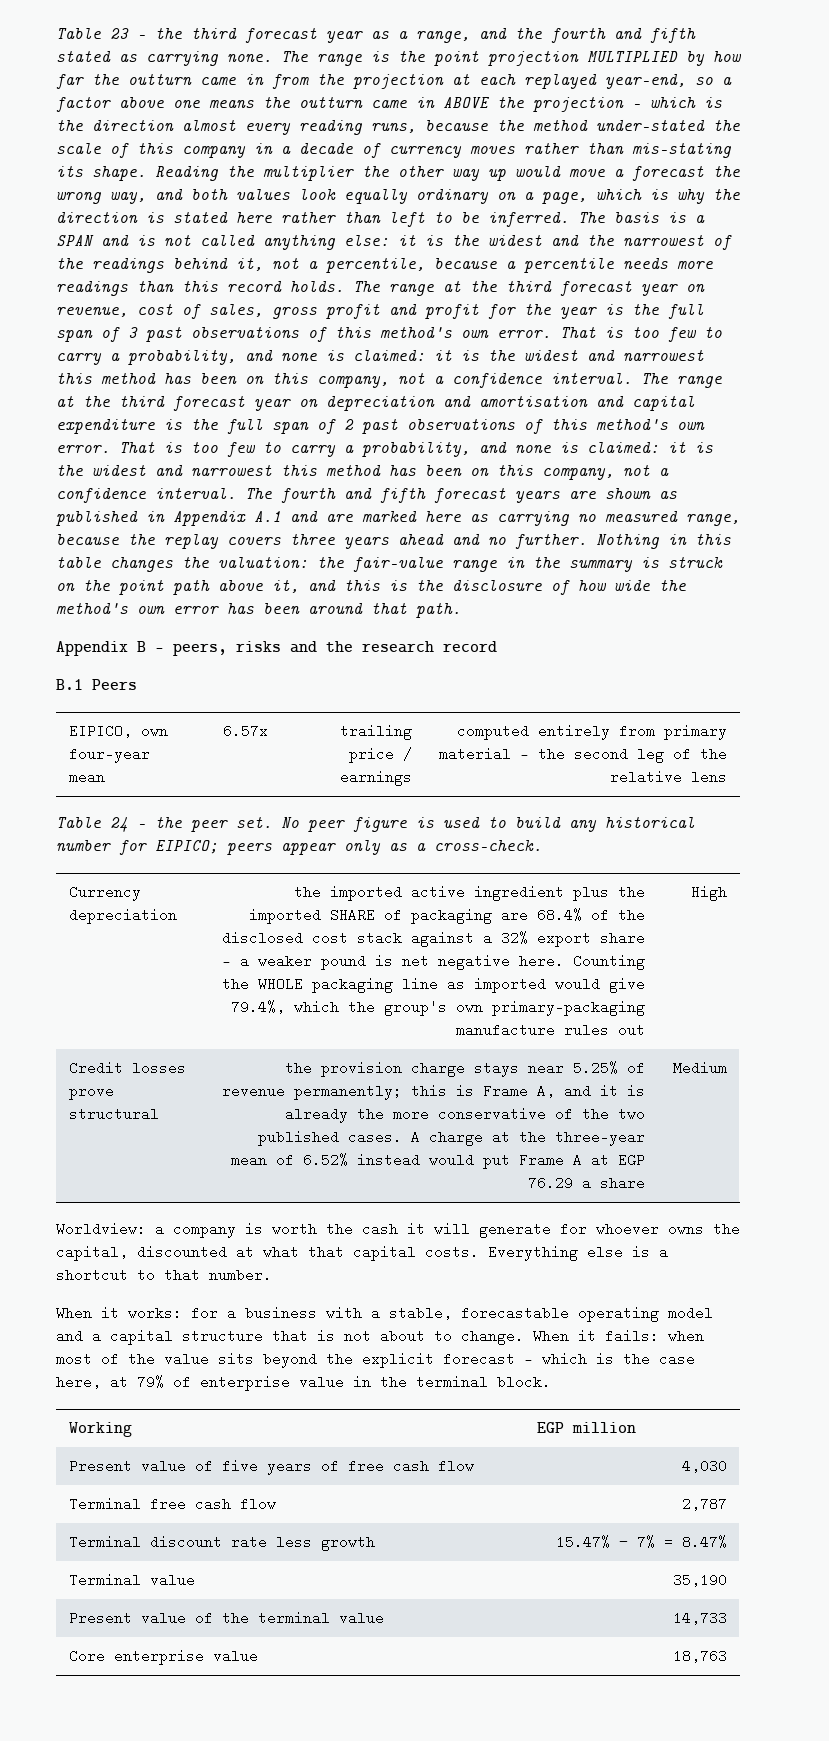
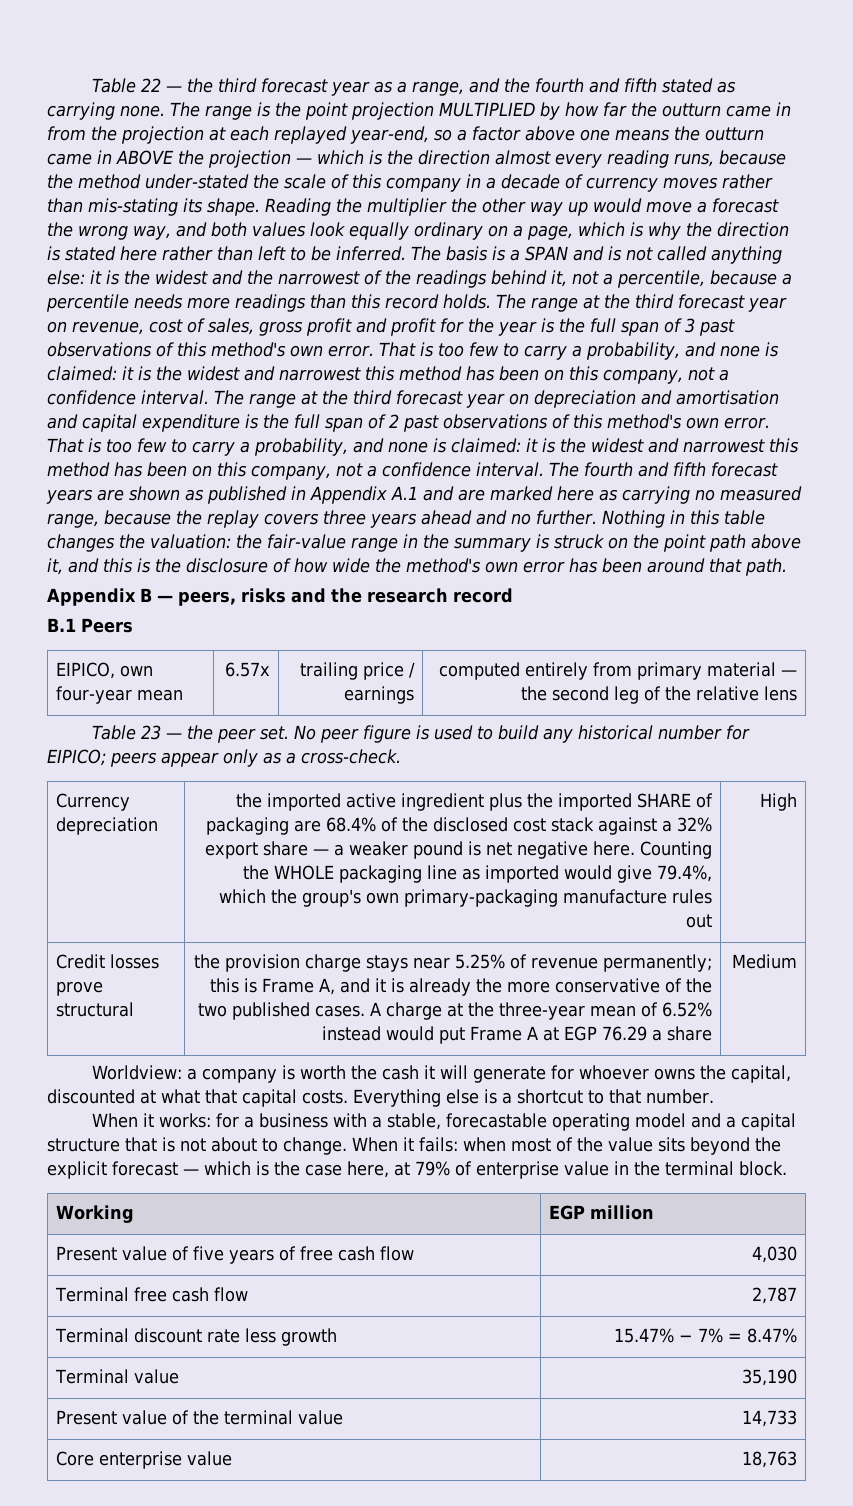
- Table 23 — the third forecast year as a range, and the fourth and fifth stated as carrying none.
+ Table 22 — the third forecast year as a range, and the fourth and fifth stated as carrying none.
- Table 24 — the peer set.
+ Table 23 — the peer set.

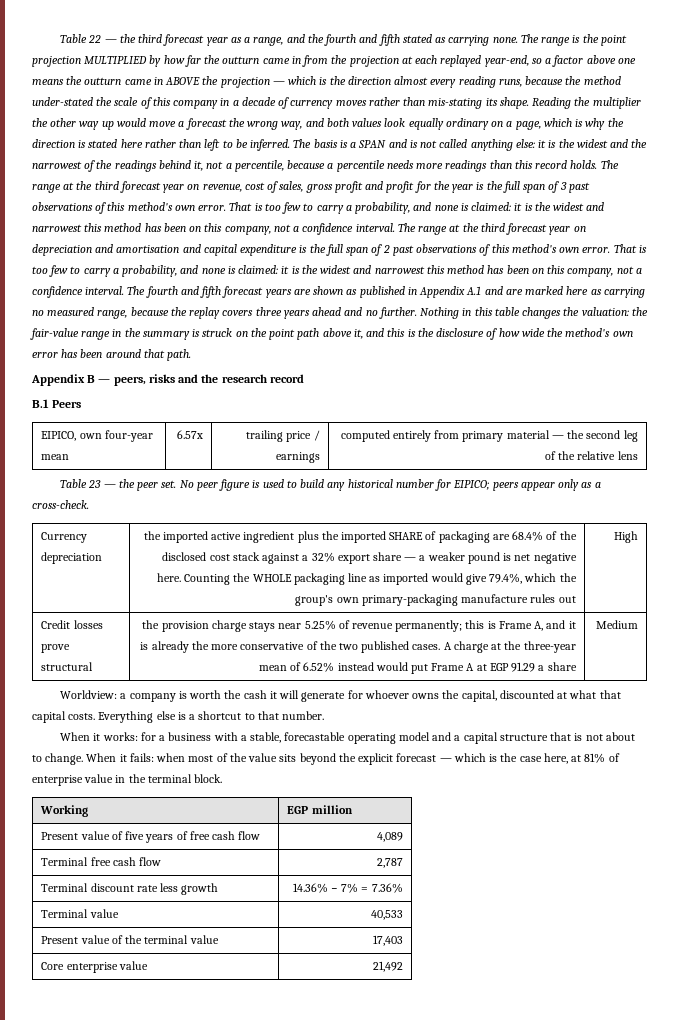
- A charge at the three-year mean of 6.52% instead would put Frame A at EGP 76.29 a share
+ A charge at the three-year mean of 6.52% instead would put Frame A at EGP 91.29 a share
- When it fails: when most of the value sits beyond the explicit forecast — which is the case here, at 79% of enterprise value in the terminal block.
+ When it fails: when most of the value sits beyond the explicit forecast — which is the case here, at 81% of enterprise value in the terminal block.
- Present value of five years of free cash flow | 4,030
+ Present value of five years of free cash flow | 4,089
- Terminal discount rate less growth | 15.47% − 7% = 8.47%
+ Terminal discount rate less growth | 14.36% − 7% = 7.36%
- Terminal value | 35,190
+ Terminal value | 40,533
- Present value of the terminal value | 14,733
+ Present value of the terminal value | 17,403
- Core enterprise value | 18,763
+ Core enterprise value | 21,492

